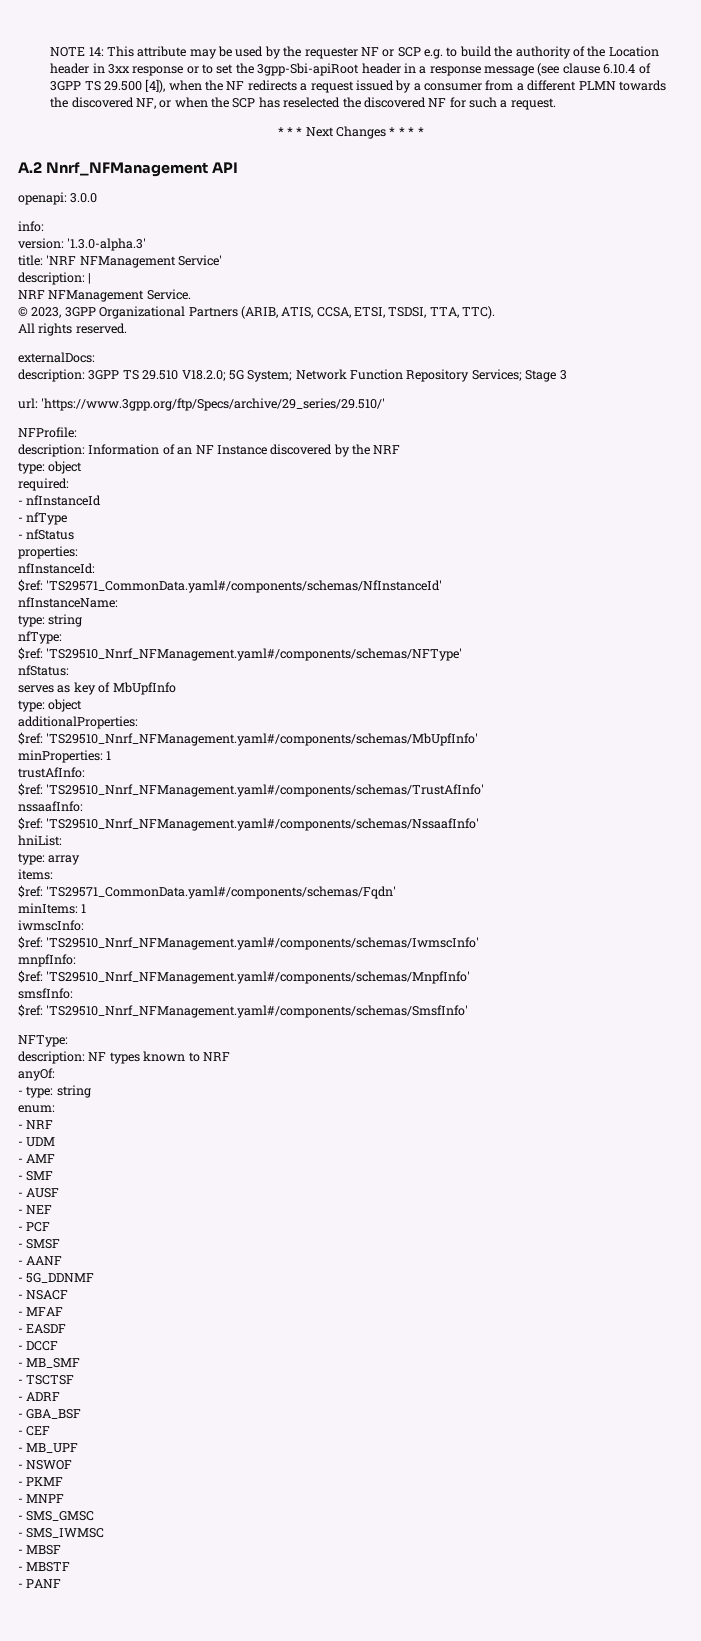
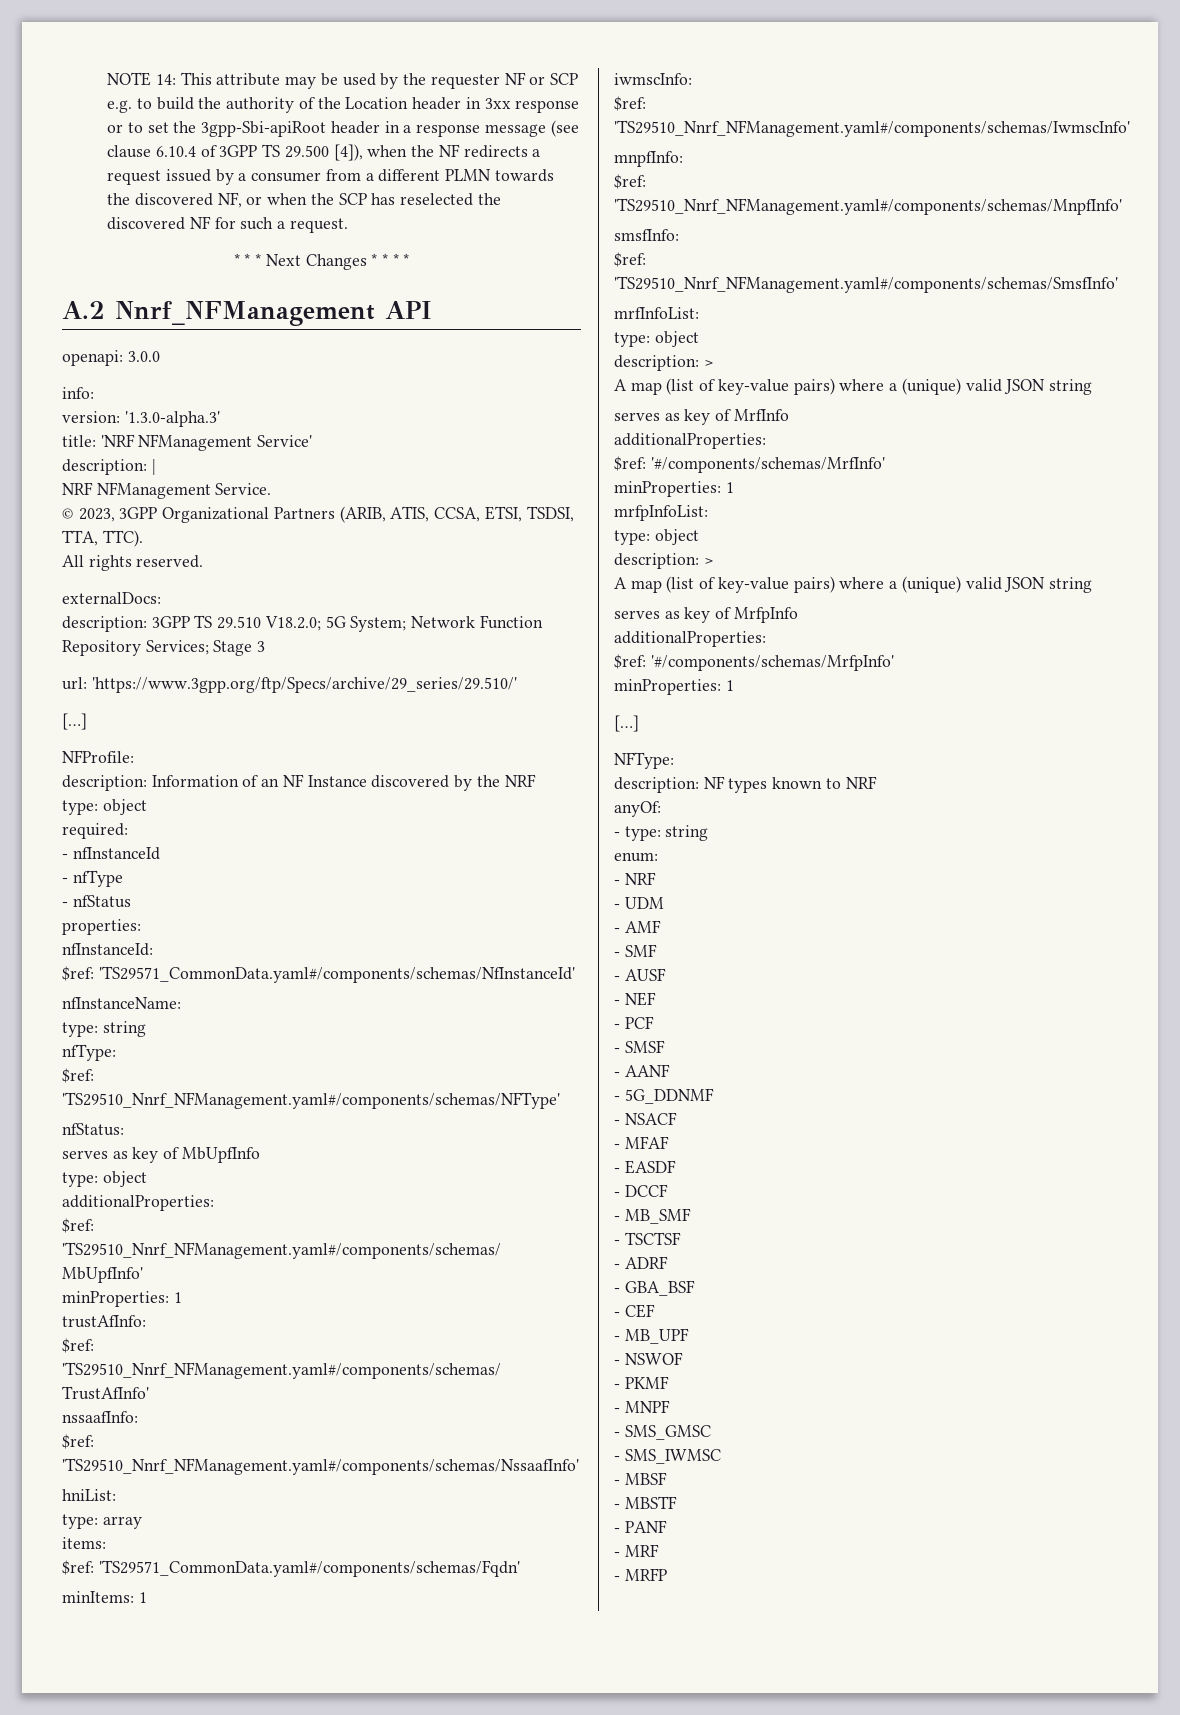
  url: 'https://www.3gpp.org/ftp/Specs/archive/29_series/29.510/'
+ […]
+ mrfInfoList:
+ type: object
+ description: >
+ A map (list of key-value pairs) where a (unique) valid JSON string
+ serves as key of MrfInfo
+ additionalProperties:
+ $ref: '#/components/schemas/MrfInfo'
+ minProperties: 1
+ mrfpInfoList:
+ type: object
+ description: >
+ A map (list of key-value pairs) where a (unique) valid JSON string
+ serves as key of MrfpInfo
+ additionalProperties:
+ $ref: '#/components/schemas/MrfpInfo'
+ minProperties: 1
+ […]
+ - MRF
+ - MRFP

